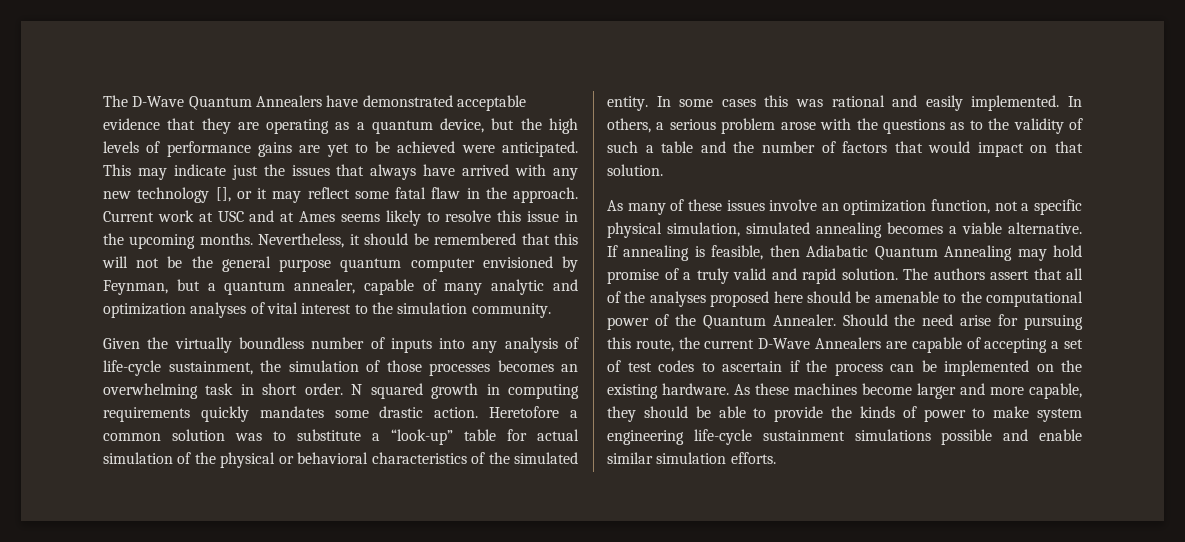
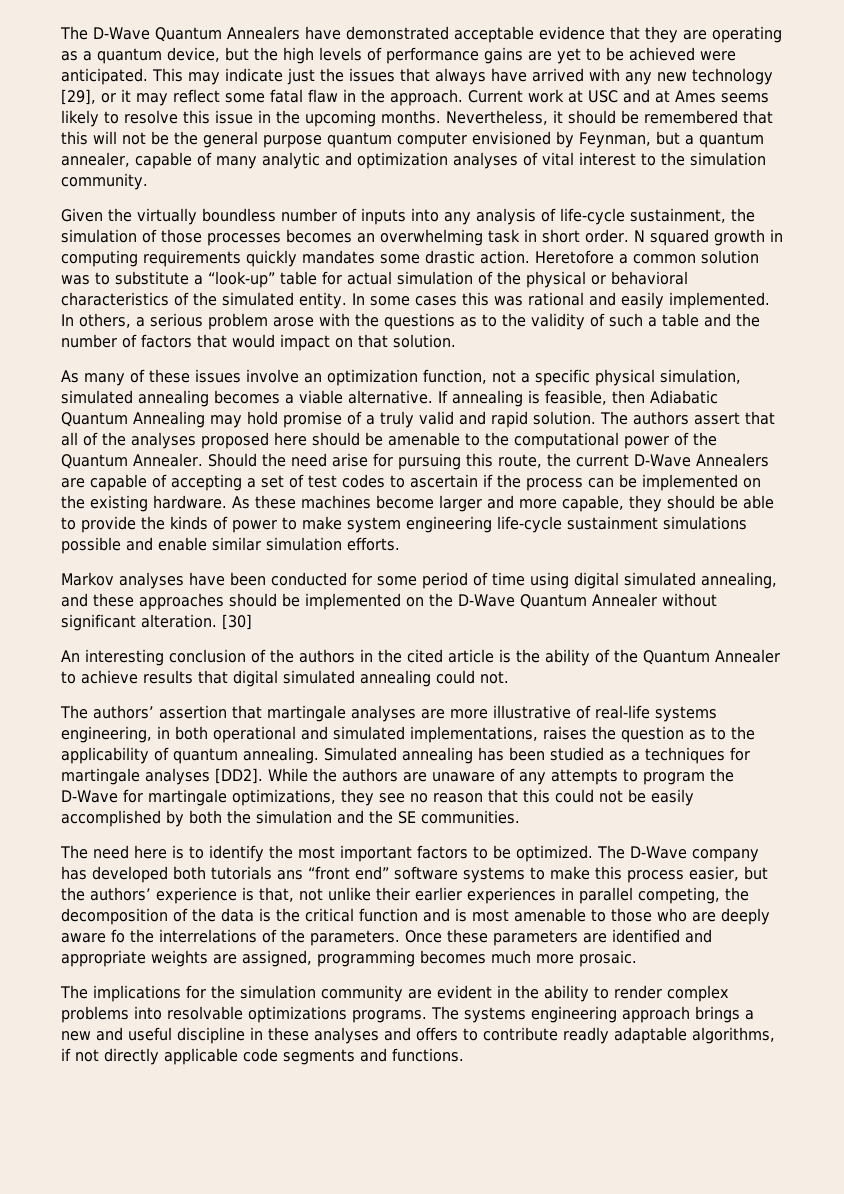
- This may indicate just the issues that always have arrived with any new technology [], or it may reflect some fatal flaw in the approach.
+ This may indicate just the issues that always have arrived with any new technology [29], or it may reflect some fatal flaw in the approach.
+ Markov analyses have been conducted for some period of time using digital simulated annealing, and these approaches should be implemented on the D-Wave Quantum Annealer without significant alteration. [30]
+ An interesting conclusion of the authors in the cited article is the ability of the Quantum Annealer to achieve results that digital simulated annealing could not.
+ The authors’ assertion that martingale analyses are more illustrative of real-life systems engineering, in both operational and simulated implementations, raises the question as to the applicability of quantum annealing. Simulated annealing has been studied as a techniques for martingale analyses [DD2]. While the authors are unaware of any attempts to program the D-Wave for martingale optimizations, they see no reason that this could not be easily accomplished by both the simulation and the SE communities.
+ The need here is to identify the most important factors to be optimized. The D-Wave company has developed both tutorials ans “front end” software systems to make this process easier, but the authors’ experience is that, not unlike their earlier experiences in parallel competing, the decomposition of the data is the critical function and is most amenable to those who are deeply aware fo the interrelations of the parameters. Once these parameters are identified and appropriate weights are assigned, programming becomes much more prosaic.
+ The implications for the simulation community are evident in the ability to render complex problems into resolvable optimizations programs. The systems engineering approach brings a new and useful discipline in these analyses and offers to contribute readly adaptable algorithms, if not directly applicable code segments and functions.

